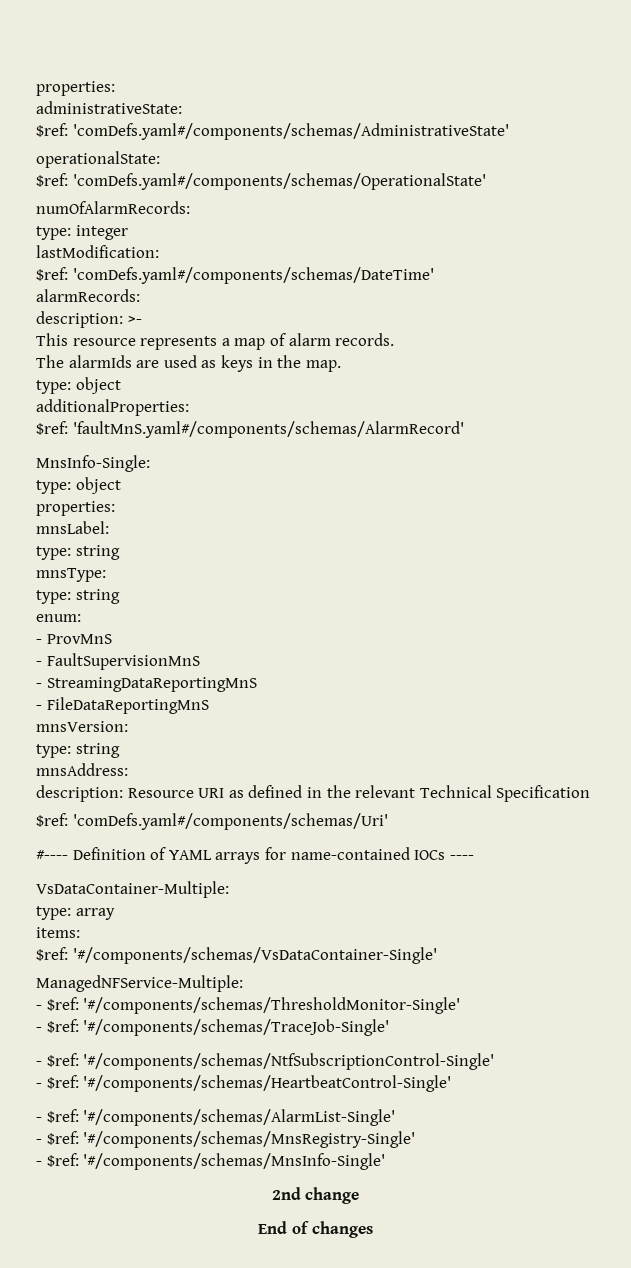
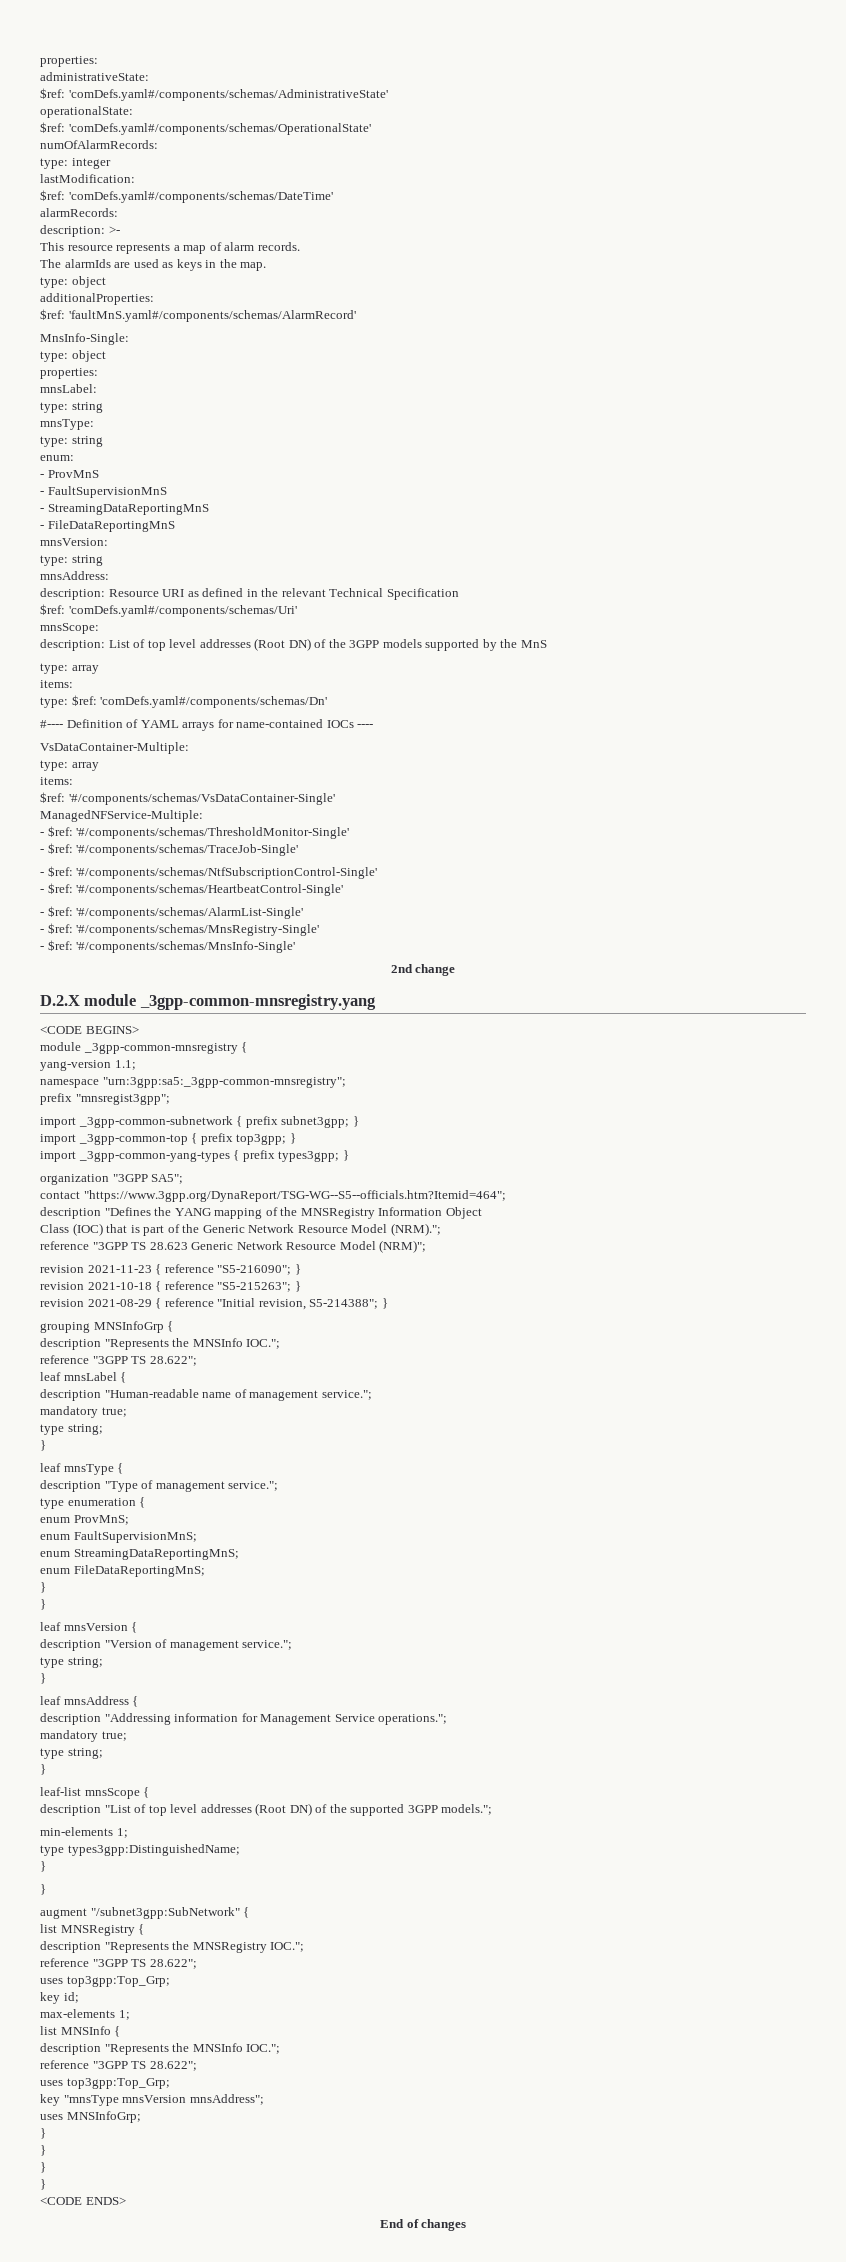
+ mnsScope:
+ description: List of top level addresses (Root DN) of the 3GPP models supported by the MnS
+ type: array
+ items:
+ type: $ref: 'comDefs.yaml#/components/schemas/Dn'
+ D.2.X module _3gpp-common-mnsregistry.yang
+ <CODE BEGINS>
+ module _3gpp-common-mnsregistry {
+ yang-version 1.1;
+ namespace "urn:3gpp:sa5:_3gpp-common-mnsregistry";
+ prefix "mnsregist3gpp";
+ import _3gpp-common-subnetwork { prefix subnet3gpp; }
+ import _3gpp-common-top { prefix top3gpp; }
+ import _3gpp-common-yang-types { prefix types3gpp; }
+ organization "3GPP SA5";
+ contact "https://www.3gpp.org/DynaReport/TSG-WG--S5--officials.htm?Itemid=464";
+ description "Defines the YANG mapping of the MNSRegistry Information Object
+ Class (IOC) that is part of the Generic Network Resource Model (NRM).";
+ reference "3GPP TS 28.623 Generic Network Resource Model (NRM)";
+ revision 2021-11-23 { reference "S5-216090"; }
+ revision 2021-10-18 { reference "S5-215263"; }
+ revision 2021-08-29 { reference "Initial revision, S5-214388"; }
+ grouping MNSInfoGrp {
+ description "Represents the MNSInfo IOC.";
+ reference "3GPP TS 28.622";
+ leaf mnsLabel {
+ description "Human-readable name of management service.";
+ mandatory true;
+ type string;
+ }
+ leaf mnsType {
+ description "Type of management service.";
+ type enumeration {
+ enum ProvMnS;
+ enum FaultSupervisionMnS;
+ enum StreamingDataReportingMnS;
+ enum FileDataReportingMnS;
+ }
+ }
+ leaf mnsVersion {
+ description "Version of management service.";
+ type string;
+ }
+ leaf mnsAddress {
+ description "Addressing information for Management Service operations.";
+ mandatory true;
+ type string;
+ }
+ leaf-list mnsScope {
+ description "List of top level addresses (Root DN) of the supported 3GPP models.";
+ min-elements 1;
+ type types3gpp:DistinguishedName;
+ }
+ }
+ augment "/subnet3gpp:SubNetwork" {
+ list MNSRegistry {
+ description "Represents the MNSRegistry IOC.";
+ reference "3GPP TS 28.622";
+ uses top3gpp:Top_Grp;
+ key id;
+ max-elements 1;
+ list MNSInfo {
+ description "Represents the MNSInfo IOC.";
+ reference "3GPP TS 28.622";
+ uses top3gpp:Top_Grp;
+ key "mnsType mnsVersion mnsAddress";
+ uses MNSInfoGrp;
+ }
+ }
+ }
+ }
+ <CODE ENDS>

